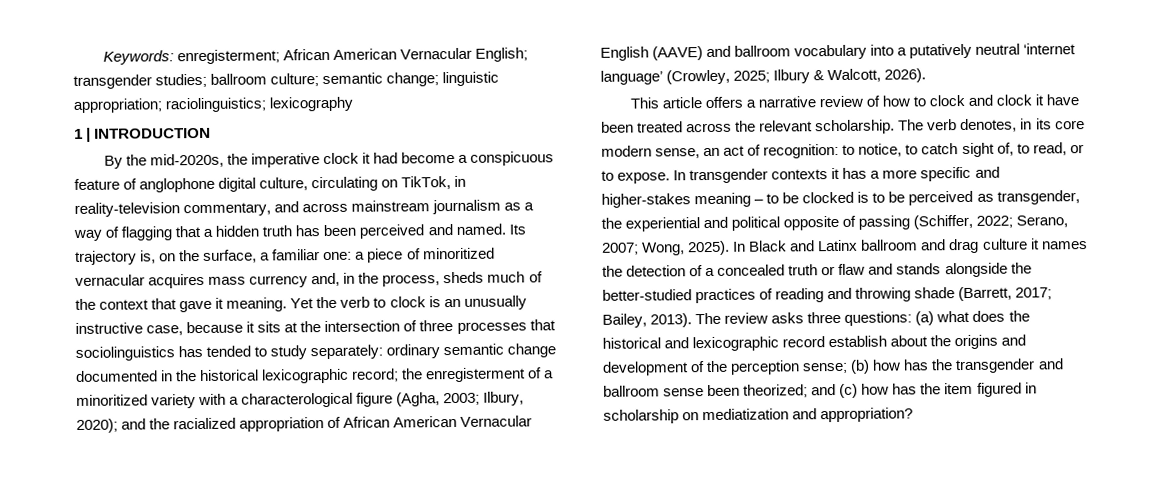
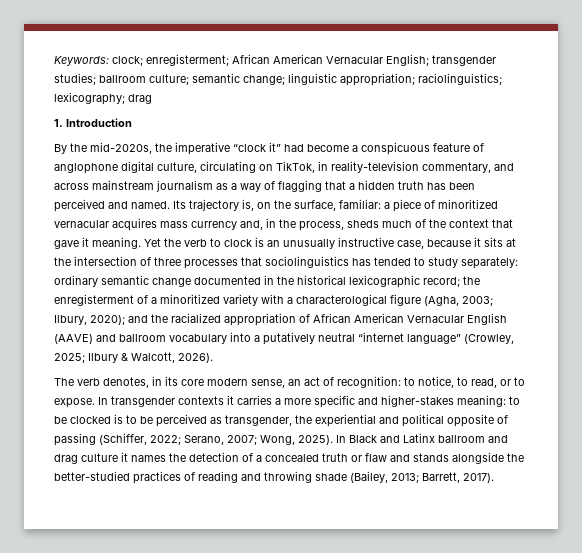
- Keywords: enregisterment; African American Vernacular English; transgender studies; ballroom culture; semantic change; linguistic appropriation; raciolinguistics; lexicography
- 1 | INTRODUCTION
+ Keywords: clock; enregisterment; African American Vernacular English; transgender studies; ballroom culture; semantic change; linguistic appropriation; raciolinguistics; lexicography; drag
+ 1. Introduction
- By the mid-2020s, the imperative clock it had become a conspicuous feature of anglophone digital culture, circulating on TikTok, in reality-television commentary, and across mainstream journalism as a way of flagging that a hidden truth has been perceived and named.
+ By the mid-2020s, the imperative “clock it” had become a conspicuous feature of anglophone digital culture, circulating on TikTok, in reality-television commentary, and across mainstream journalism as a way of flagging that a hidden truth has been perceived and named.
- Its trajectory is, on the surface, a familiar one: a piece of minoritized vernacular acquires mass currency and, in the process, sheds much of the context that gave it meaning.
+ Its trajectory is, on the surface, familiar: a piece of minoritized vernacular acquires mass currency and, in the process, sheds much of the context that gave it meaning.
- and the racialized appropriation of African American Vernacular English (AAVE) and ballroom vocabulary into a putatively neutral ‘internet language’ (Crowley, 2025;
+ and the racialized appropriation of African American Vernacular English (AAVE) and ballroom vocabulary into a putatively neutral “internet language” (Crowley, 2025;
- This article offers a narrative review of how to clock and clock it have been treated across the relevant scholarship. The verb denotes, in its core modern sense, an act of recognition: to notice, to catch sight of, to read, or to expose.
+ The verb denotes, in its core modern sense, an act of recognition: to notice, to read, or to expose.
- In transgender contexts it has a more specific and higher-stakes meaning – to be clocked is to be perceived as transgender, the experiential and political opposite of passing (Schiffer, 2022; Serano, 2007; Wong, 2025).
+ In transgender contexts it carries a more specific and higher-stakes meaning: to be clocked is to be perceived as transgender, the experiential and political opposite of passing (Schiffer, 2022; Serano, 2007; Wong, 2025).
- In Black and Latinx ballroom and drag culture it names the detection of a concealed truth or flaw and stands alongside the better-studied practices of reading and throwing shade (Barrett, 2017; Bailey, 2013). The review asks three questions: (a) what does the historical and lexicographic record establish about the origins and development of the perception sense; (b) how has the transgender and ballroom sense been theorized; and (c) how has the item figured in scholarship on mediatization and appropriation?
+ In Black and Latinx ballroom and drag culture it names the detection of a concealed truth or flaw and stands alongside the better-studied practices of reading and throwing shade (Bailey, 2013; Barrett, 2017).

